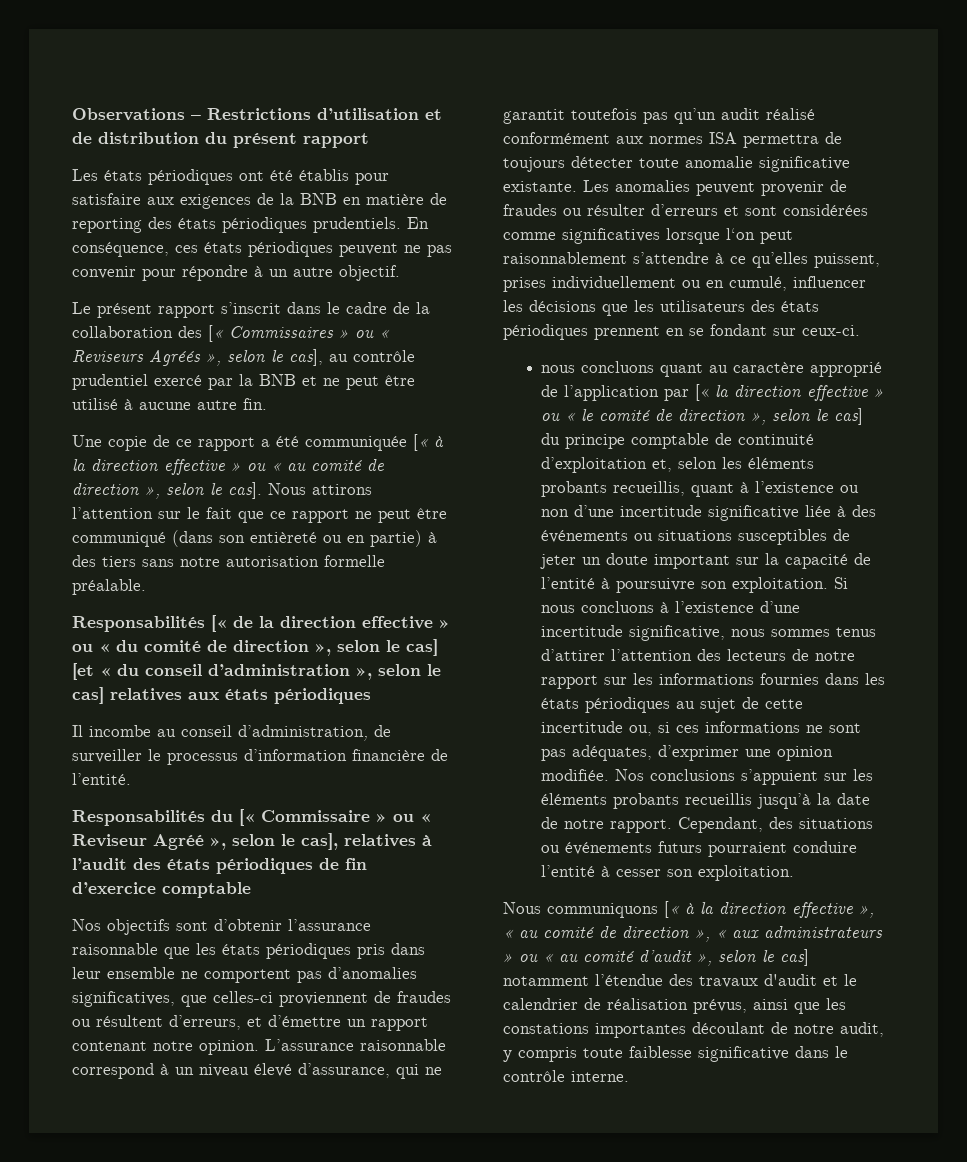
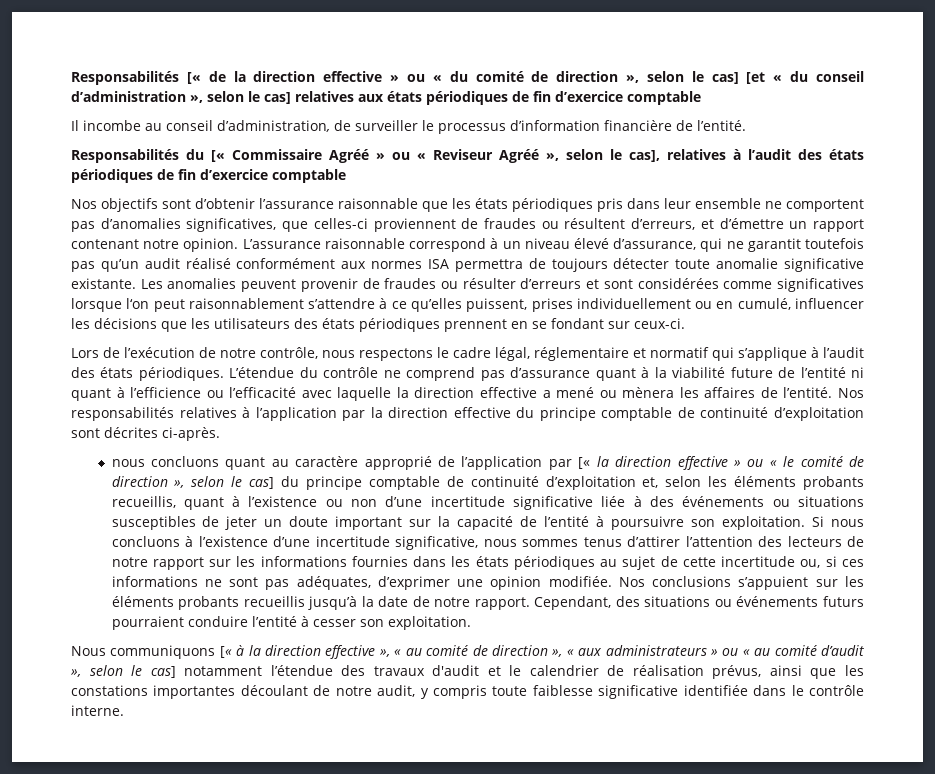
- Observations – Restrictions d’utilisation et de distribution du présent rapport
- Les états périodiques ont été établis pour satisfaire aux exigences de la BNB en matière de reporting des états périodiques prudentiels. En conséquence, ces états périodiques peuvent ne pas convenir pour répondre à un autre objectif.
- Le présent rapport s’inscrit dans le cadre de la collaboration des [« Commissaires » ou « Reviseurs Agréés », selon le cas], au contrôle prudentiel exercé par la BNB et ne peut être utilisé à aucune autre fin.
- Une copie de ce rapport a été communiquée [« à la direction effective » ou « au comité de direction », selon le cas]. Nous attirons l’attention sur le fait que ce rapport ne peut être communiqué (dans son entièreté ou en partie) à des tiers sans notre autorisation formelle préalable.
- Responsabilités [« de la direction effective » ou « du comité de direction », selon le cas] [et « du conseil d’administration », selon le cas] relatives aux états périodiques
+ Responsabilités [« de la direction effective » ou « du comité de direction », selon le cas] [et « du conseil d’administration », selon le cas] relatives aux états périodiques de fin d’exercice comptable
- Responsabilités du [« Commissaire » ou « Reviseur Agréé », selon le cas], relatives à l’audit des états périodiques de fin d’exercice comptable
+ Responsabilités du [« Commissaire Agréé » ou « Reviseur Agréé », selon le cas], relatives à l’audit des états périodiques de fin d’exercice comptable
+ Lors de l’exécution de notre contrôle, nous respectons le cadre légal, réglementaire et normatif qui s’applique à l’audit des états périodiques. L’étendue du contrôle ne comprend pas d’assurance quant à la viabilité future de l’entité ni quant à l’efficience ou l’efficacité avec laquelle la direction effective a mené ou mènera les affaires de l’entité. Nos responsabilités relatives à l’application par la direction effective du principe comptable de continuité d’exploitation sont décrites ci-après.
- Nous communiquons [« à la direction effective », « au comité de direction », « aux administrateurs » ou « au comité d’audit », selon le cas] notamment l’étendue des travaux d'audit et le calendrier de réalisation prévus, ainsi que les constations importantes découlant de notre audit, y compris toute faiblesse significative dans le contrôle interne.
+ Nous communiquons [« à la direction effective », « au comité de direction », « aux administrateurs » ou « au comité d’audit », selon le cas] notamment l’étendue des travaux d'audit et le calendrier de réalisation prévus, ainsi que les constations importantes découlant de notre audit, y compris toute faiblesse significative identifiée dans le contrôle interne.

